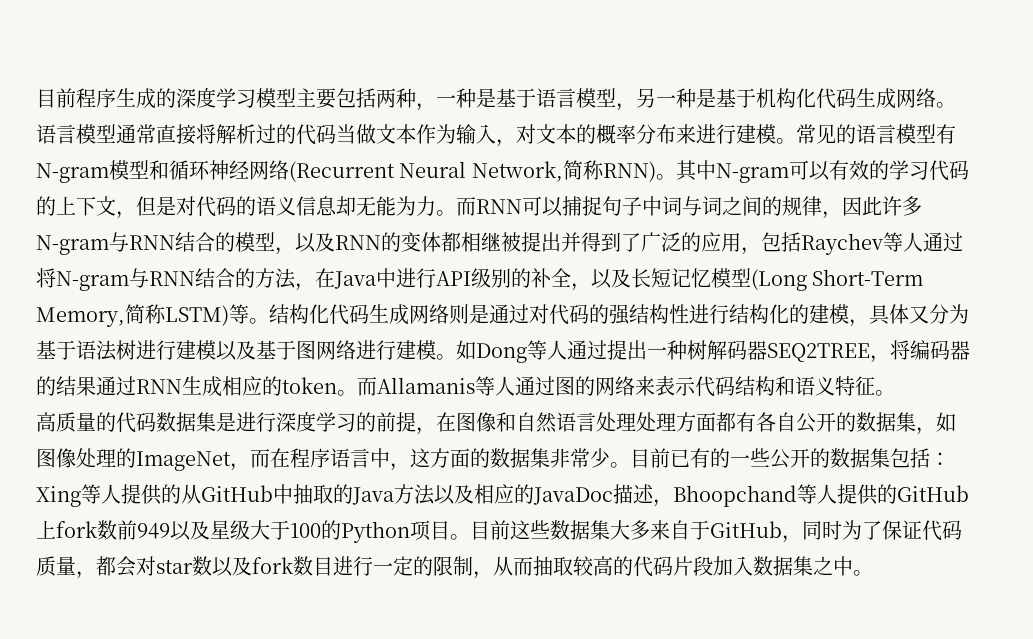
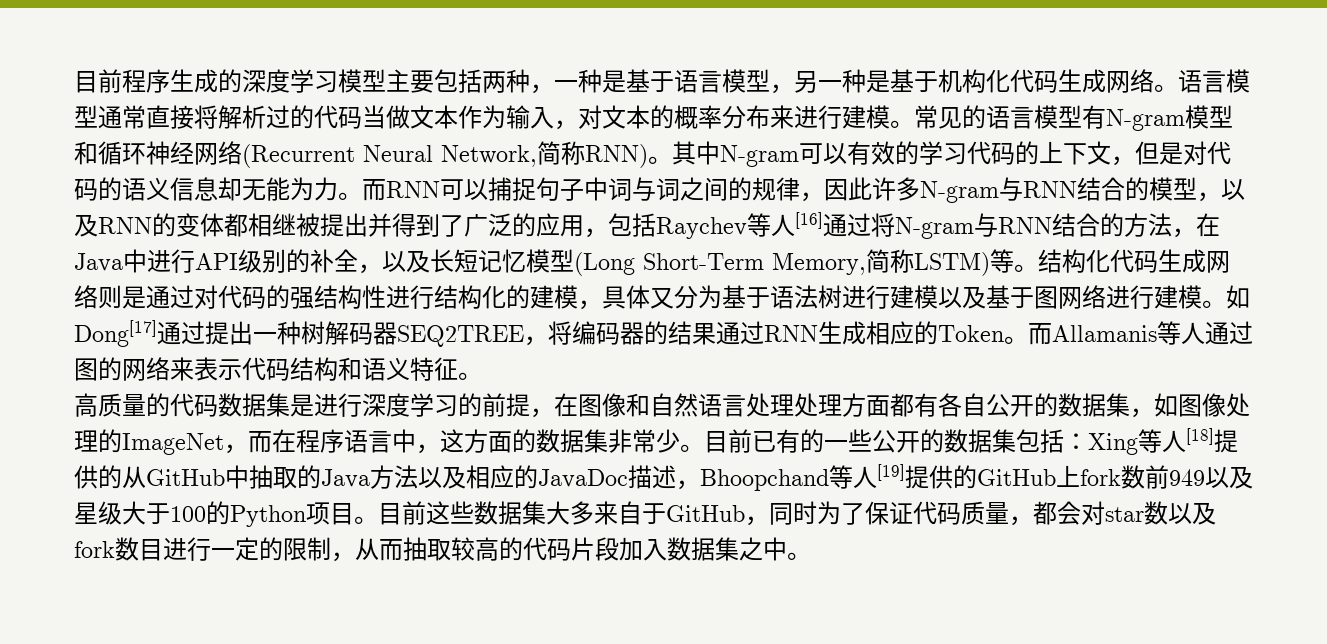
- 而RNN可以捕捉句子中词与词之间的规律，因此许多N-gram与RNN结合的模型，以及RNN的变体都相继被提出并得到了广泛的应用，包括Raychev等人通过将N-gram与RNN结合的方法，在Java中进行API级别的补全，以及长短记忆模型(Long Short-Term Memory,简称LSTM)等。
+ 而RNN可以捕捉句子中词与词之间的规律，因此许多N-gram与RNN结合的模型，以及RNN的变体都相继被提出并得到了广泛的应用，包括Raychev等人[16]通过将N-gram与RNN结合的方法，在Java中进行API级别的补全，以及长短记忆模型(Long Short-Term Memory,简称LSTM)等。
- 如Dong等人通过提出一种树解码器SEQ2TREE，将编码器的结果通过RNN生成相应的token。
+ 如Dong[17]通过提出一种树解码器SEQ2TREE，将编码器的结果通过RNN生成相应的Token。
- 目前已有的一些公开的数据集包括：Xing等人提供的从GitHub中抽取的Java方法以及相应的JavaDoc描述，Bhoopchand等人提供的GitHub上fork数前949以及星级大于100的Python项目。
+ 目前已有的一些公开的数据集包括：Xing等人[18]提供的从GitHub中抽取的Java方法以及相应的JavaDoc描述，Bhoopchand等人[19]提供的GitHub上fork数前949以及星级大于100的Python项目。

